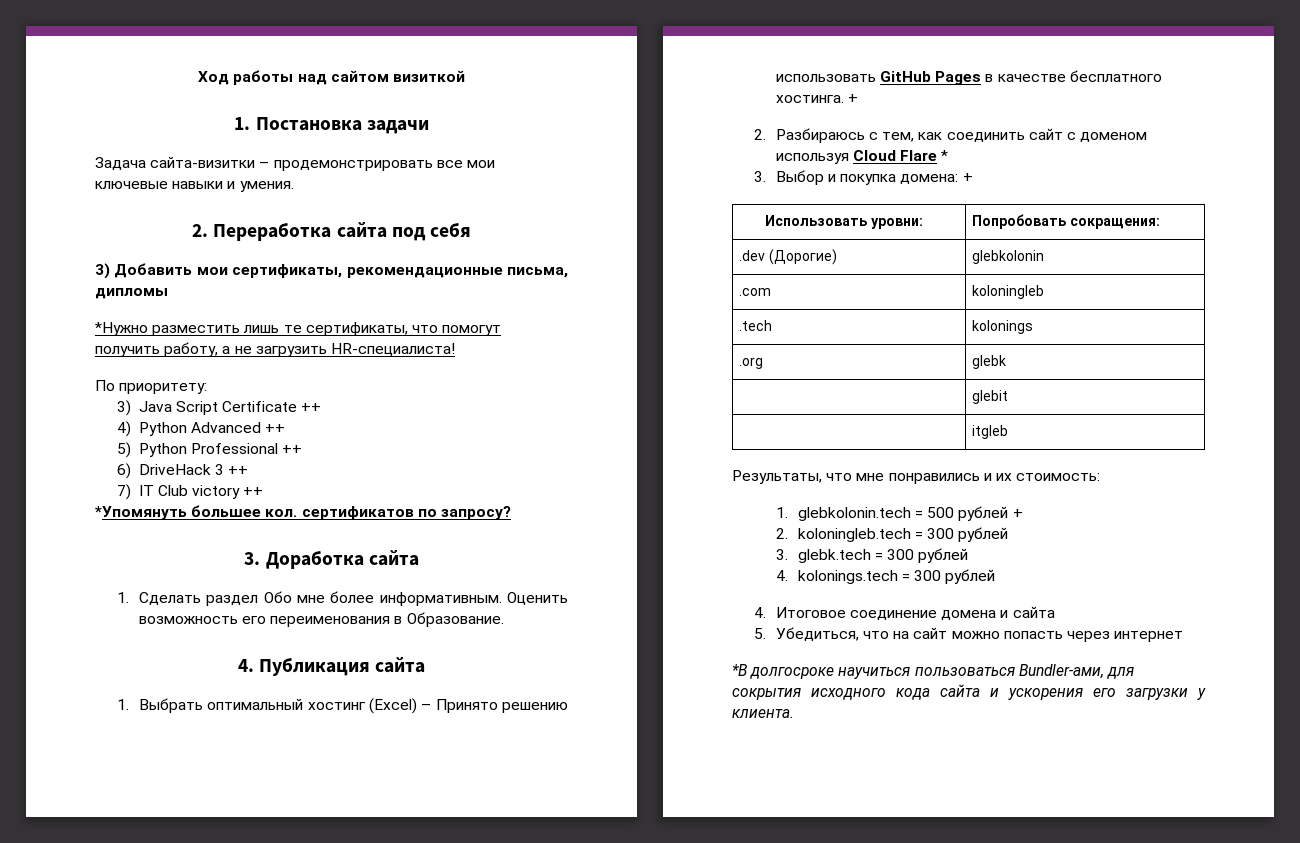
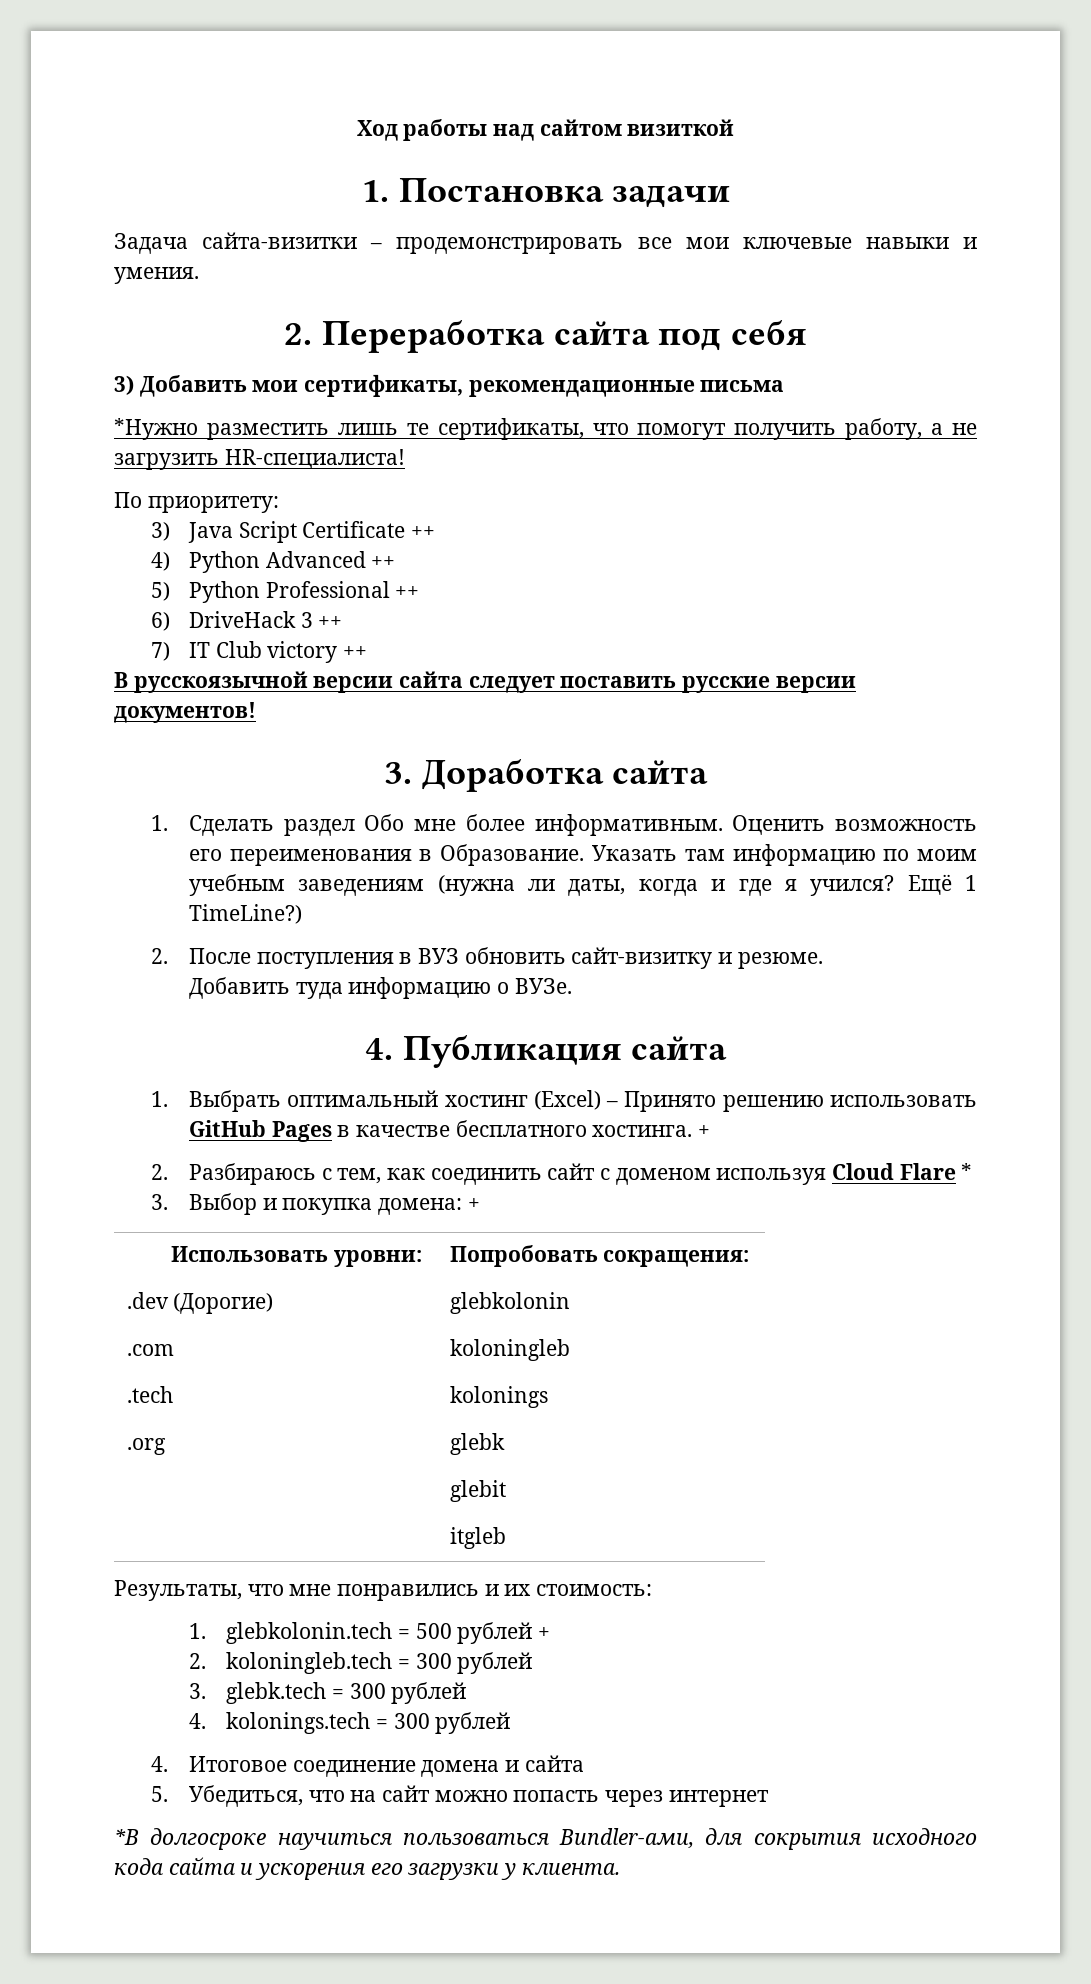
- 3) Добавить мои сертификаты, рекомендационные письма, дипломы
+ 3) Добавить мои сертификаты, рекомендационные письма
- *Упомянуть большее кол. сертификатов по запросу?
+ В русскоязычной версии сайта следует поставить русские версии документов!
+ Указать там информацию по моим учебным заведениям (нужна ли даты, когда и где я учился? Ещё 1 TimeLine?)
+ 2. После поступления в ВУЗ обновить сайт-визитку и резюме.
+ Добавить туда информацию о ВУЗе.

